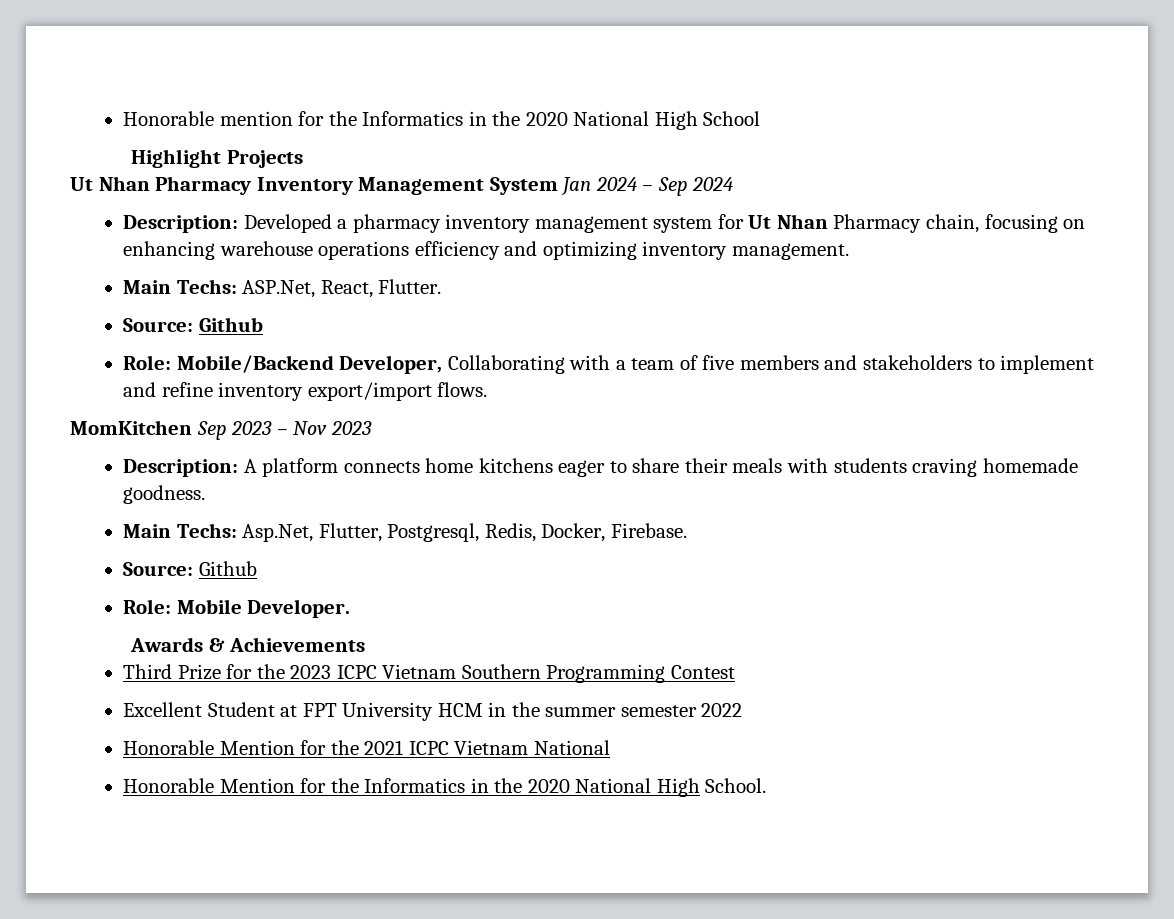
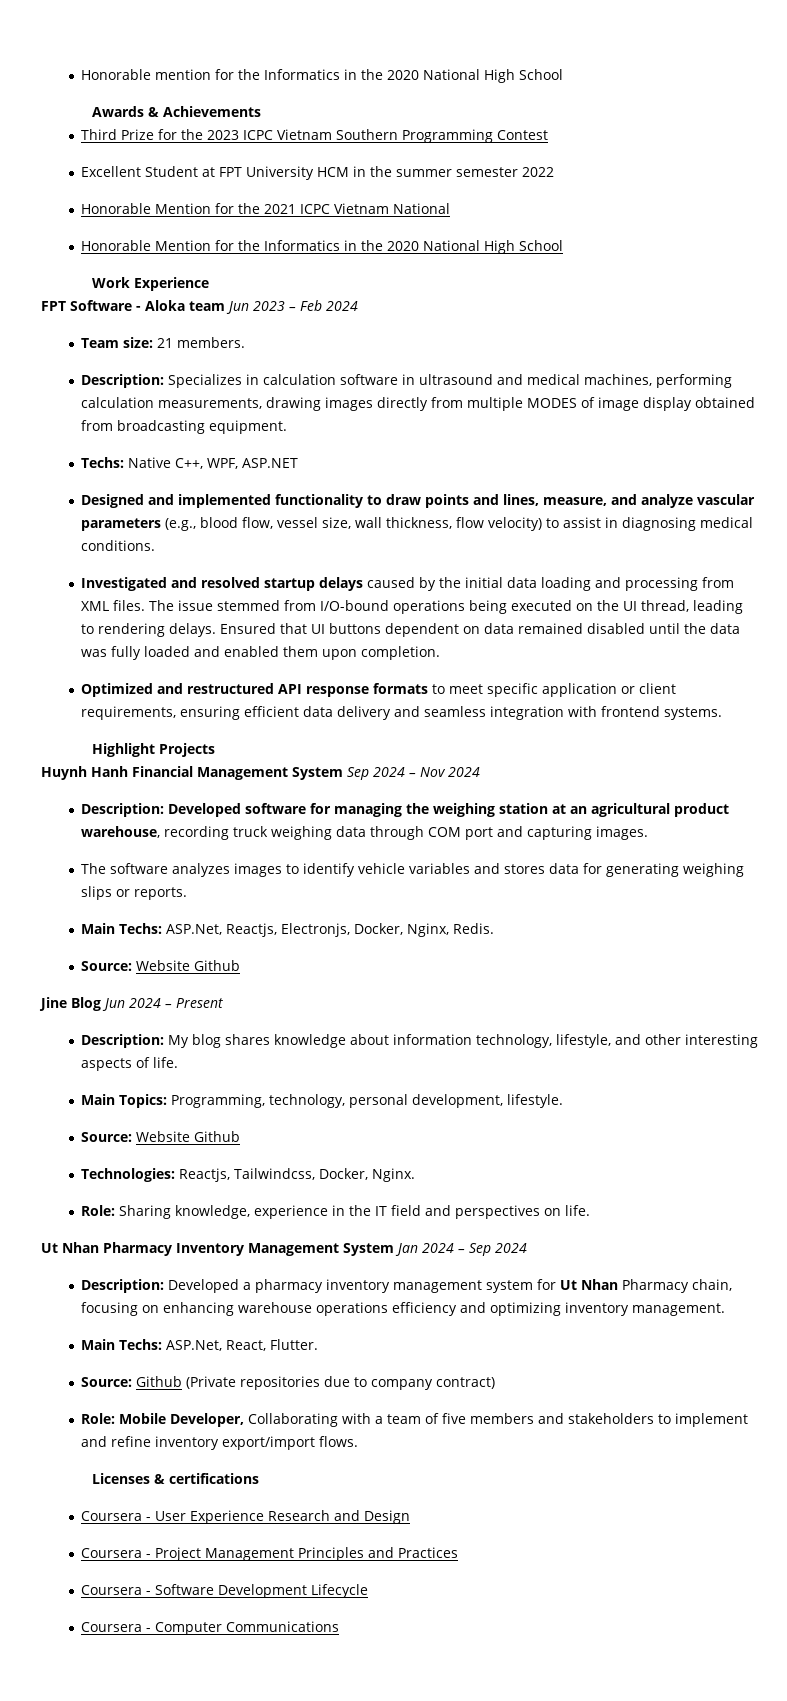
- Highlight Projects
- Ut Nhan Pharmacy Inventory Management System Jan 2024 – Sep 2024
- Description: Developed a pharmacy inventory management system for Ut Nhan Pharmacy chain, focusing on enhancing warehouse operations efficiency and optimizing inventory management.
- Main Techs: ASP.Net, React, Flutter.
- Source: Github
- Role: Mobile/Backend Developer, Collaborating with a team of five members and stakeholders to implement and refine inventory export/import flows.
- MomKitchen Sep 2023 – Nov 2023
- Description: A platform connects home kitchens eager to share their meals with students craving homemade goodness.
- Main Techs: Asp.Net, Flutter, Postgresql, Redis, Docker, Firebase.
- Source: Github
- Role: Mobile Developer.
- Honorable Mention for the Informatics in the 2020 National High School.
+ Honorable Mention for the Informatics in the 2020 National High School
+ Work Experience
+ FPT Software - Aloka team Jun 2023 – Feb 2024
+ Team size: 21 members.
+ Description: Specializes in calculation software in ultrasound and medical machines, performing calculation measurements, drawing images directly from multiple MODES of image display obtained from broadcasting equipment.
+ Techs: Native C++, WPF, ASP.NET
+ Designed and implemented functionality to draw points and lines, measure, and analyze vascular parameters (e.g., blood flow, vessel size, wall thickness, flow velocity) to assist in diagnosing medical conditions.
+ Investigated and resolved startup delays caused by the initial data loading and processing from XML files. The issue stemmed from I/O-bound operations being executed on the UI thread, leading to rendering delays. Ensured that UI buttons dependent on data remained disabled until the data was fully loaded and enabled them upon completion.
+ Optimized and restructured API response formats to meet specific application or client requirements, ensuring efficient data delivery and seamless integration with frontend systems.
+ Highlight Projects
+ Huynh Hanh Financial Management System Sep 2024 – Nov 2024
+ Description: Developed software for managing the weighing station at an agricultural product warehouse, recording truck weighing data through COM port and capturing images.
+ The software analyzes images to identify vehicle variables and stores data for generating weighing slips or reports.
+ Main Techs: ASP.Net, Reactjs, Electronjs, Docker, Nginx, Redis.
+ Source: Website Github
+ Jine Blog Jun 2024 – Present
+ Description: My blog shares knowledge about information technology, lifestyle, and other interesting aspects of life.
+ Main Topics: Programming, technology, personal development, lifestyle.
+ Source: Website Github
+ Technologies: Reactjs, Tailwindcss, Docker, Nginx.
+ Role: Sharing knowledge, experience in the IT field and perspectives on life.
+ Ut Nhan Pharmacy Inventory Management System Jan 2024 – Sep 2024
+ Description: Developed a pharmacy inventory management system for Ut Nhan Pharmacy chain, focusing on enhancing warehouse operations efficiency and optimizing inventory management.
+ Main Techs: ASP.Net, React, Flutter.
+ Source: Github (Private repositories due to company contract)
+ Role: Mobile Developer, Collaborating with a team of five members and stakeholders to implement and refine inventory export/import flows.
+ Licenses & certifications
+ Coursera - User Experience Research and Design
+ Coursera - Project Management Principles and Practices
+ Coursera - Software Development Lifecycle
+ Coursera - Computer Communications

